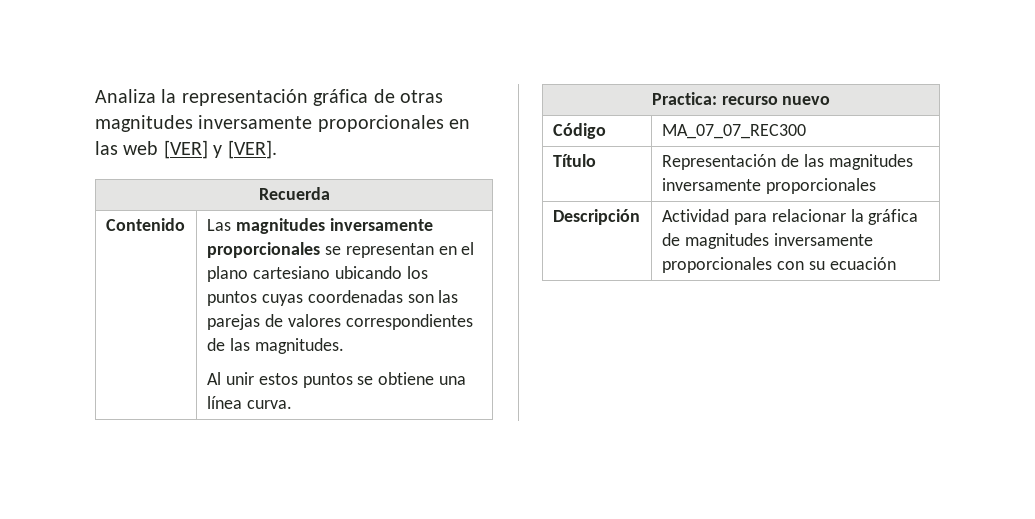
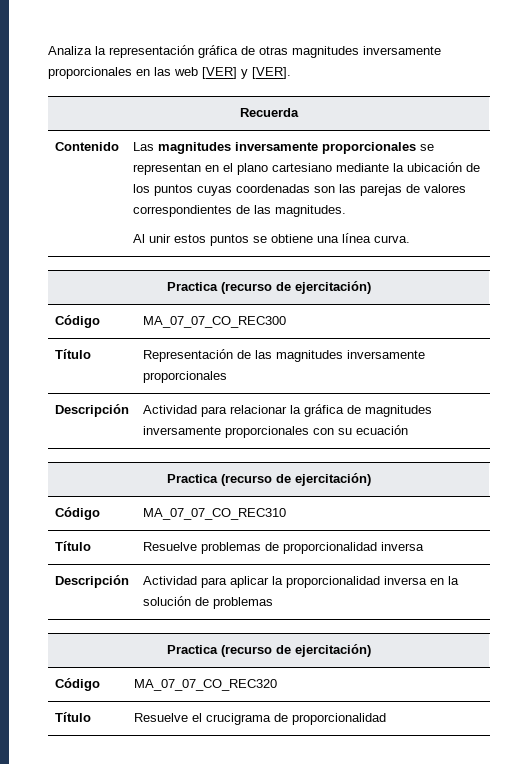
- Contenido | Las magnitudes inversamente proporcionales se representan en el plano cartesiano ubicando los puntos cuyas coordenadas son las parejas de valores correspondientes de las magnitudes.
+ Contenido | Las magnitudes inversamente proporcionales se representan en el plano cartesiano mediante la ubicación de los puntos cuyas coordenadas son las parejas de valores correspondientes de las magnitudes.
  Al unir estos puntos se obtiene una línea curva.
- Practica: recurso nuevo
- Código | MA_07_07_REC300
+ Practica (recurso de ejercitación)
+ Código | MA_07_07_CO_REC300
  Descripción | Actividad para relacionar la gráfica de magnitudes inversamente proporcionales con su ecuación
+ Practica (recurso de ejercitación)
+ Código | MA_07_07_CO_REC310
+ Título | Resuelve problemas de proporcionalidad inversa
+ Descripción | Actividad para aplicar la proporcionalidad inversa en la solución de problemas
+ Practica (recurso de ejercitación)
+ Código | MA_07_07_CO_REC320
+ Título | Resuelve el crucigrama de proporcionalidad

